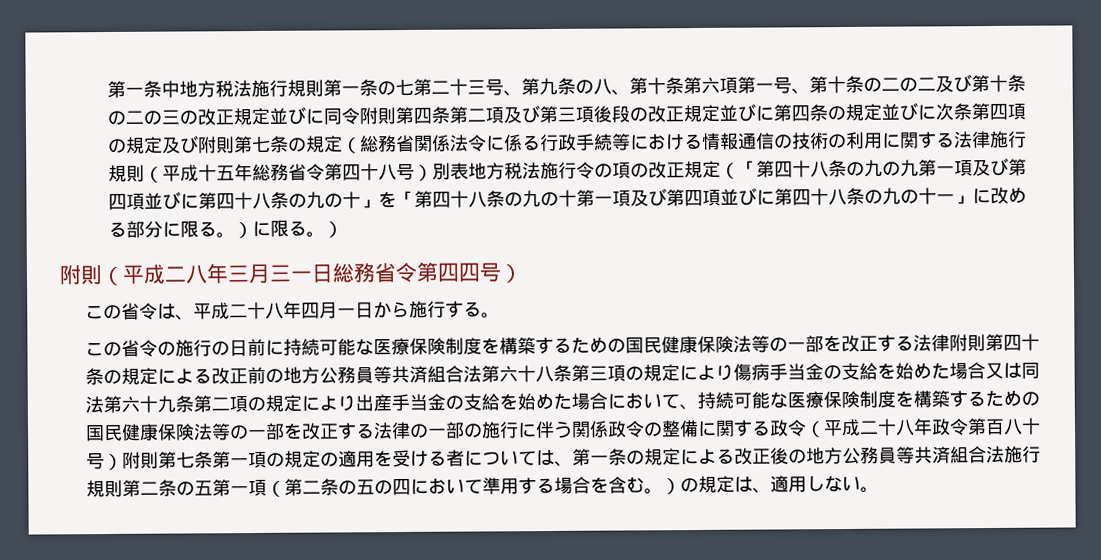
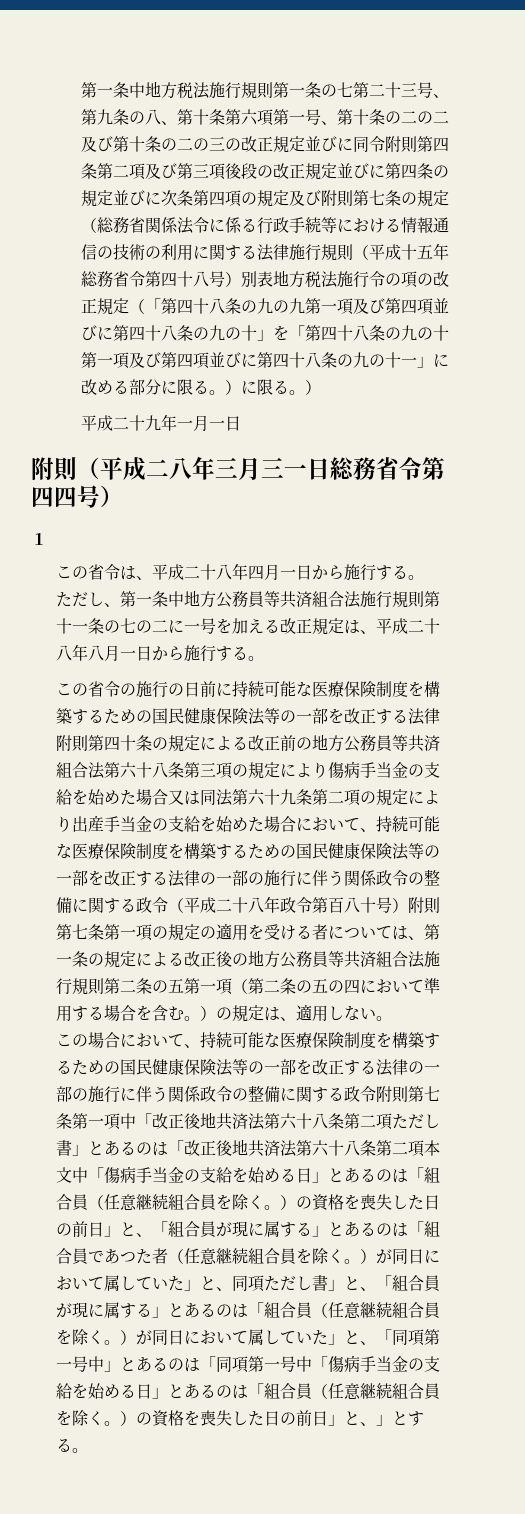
+ 平成二十九年一月一日
+ １
+ ただし、第一条中地方公務員等共済組合法施行規則第十一条の七の二に一号を加える改正規定は、平成二十八年八月一日から施行する。
+ この場合において、持続可能な医療保険制度を構築するための国民健康保険法等の一部を改正する法律の一部の施行に伴う関係政令の整備に関する政令附則第七条第一項中「改正後地共済法第六十八条第二項ただし書」とあるのは「改正後地共済法第六十八条第二項本文中「傷病手当金の支給を始める日」とあるのは「組合員（任意継続組合員を除く。）の資格を喪失した日の前日」と、「組合員が現に属する」とあるのは「組合員であつた者（任意継続組合員を除く。）が同日において属していた」と、同項ただし書」と、「組合員が現に属する」とあるのは「組合員（任意継続組合員を除く。）が同日において属していた」と、「同項第一号中」とあるのは「同項第一号中「傷病手当金の支給を始める日」とあるのは「組合員（任意継続組合員を除く。）の資格を喪失した日の前日」と、」とする。

